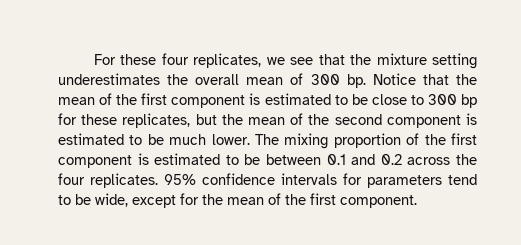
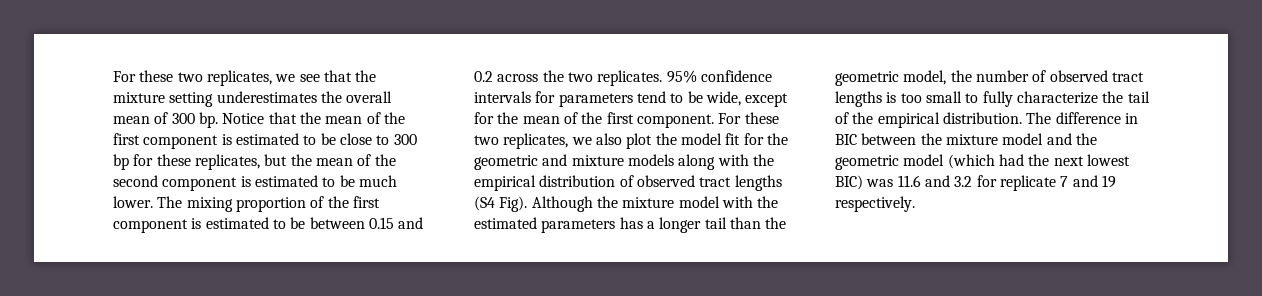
- For these four replicates, we see that the mixture setting underestimates the overall mean of 300 bp.
+ For these two replicates, we see that the mixture setting underestimates the overall mean of 300 bp.
- The mixing proportion of the first component is estimated to be between 0.1 and 0.2 across the four replicates.
+ The mixing proportion of the first component is estimated to be between 0.15 and 0.2 across the two replicates.
+ For these two replicates, we also plot the model fit for the geometric and mixture models along with the empirical distribution of observed tract lengths (S4 Fig). Although the mixture model with the estimated parameters has a longer tail than the geometric model, the number of observed tract lengths is too small to fully characterize the tail of the empirical distribution. The difference in BIC between the mixture model and the geometric model (which had the next lowest BIC) was 11.6 and 3.2 for replicate 7 and 19 respectively.

